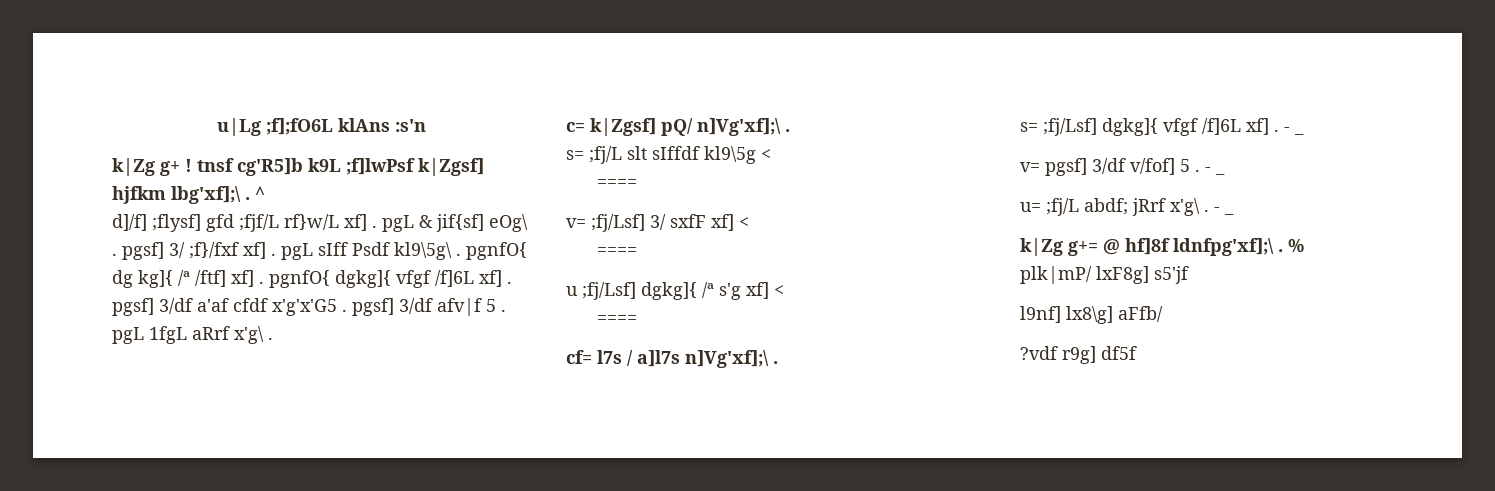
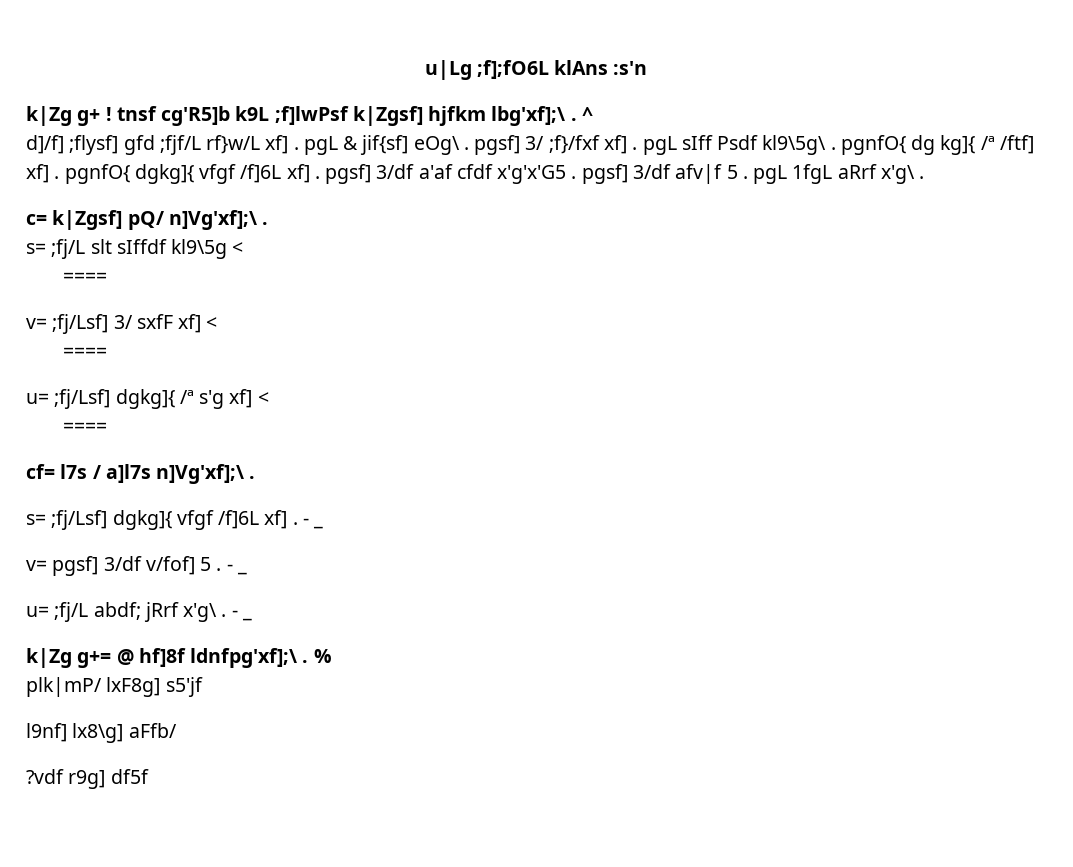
- u ;fj/Lsf] dgkg]{ /ª s'g xf] <
+ u= ;fj/Lsf] dgkg]{ /ª s'g xf] <

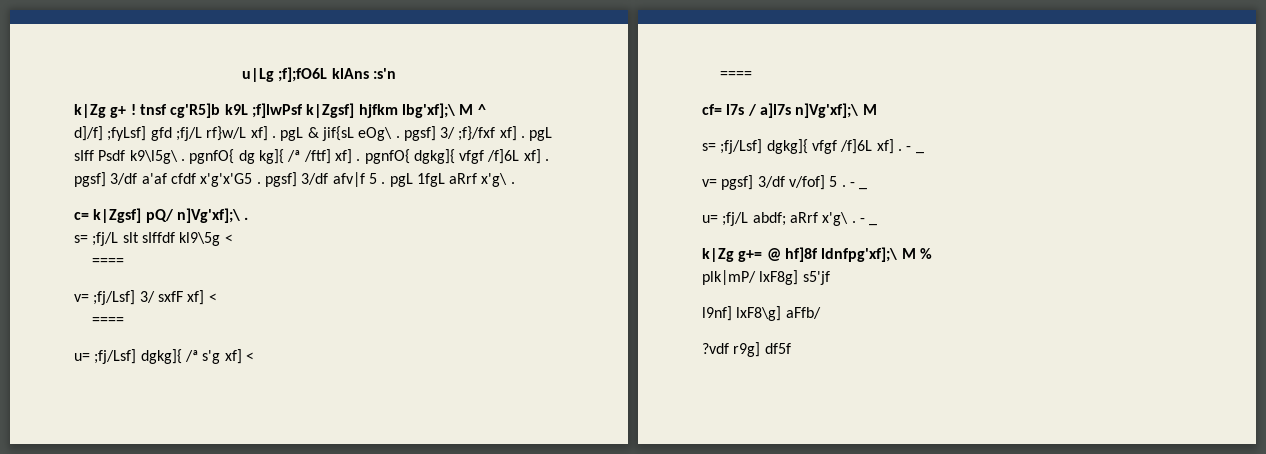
- k|Zg g+ ! tnsf cg'R5]b k9L ;f]lwPsf k|Zgsf] hjfkm lbg'xf];\ . ^
+ k|Zg g+ ! tnsf cg'R5]b k9L ;f]lwPsf k|Zgsf] hjfkm lbg'xf];\ M ^
- d]/f] ;flysf] gfd ;fjf/L rf}w/L xf] . pgL & jif{sf] eOg\ . pgsf] 3/ ;f}/fxf xf] . pgL sIff Psdf kl9\5g\ . pgnfO{ dg kg]{ /ª /ftf] xf] . pgnfO{ dgkg]{ vfgf /f]6L xf] . pgsf] 3/df a'af cfdf x'g'x'G5 . pgsf] 3/df afv|f 5 . pgL 1fgL aRrf x'g\ .
+ d]/f] ;fyLsf] gfd ;fj/L rf}w/L xf] . pgL & jif{sL eOg\ . pgsf] 3/ ;f}/fxf xf] . pgL sIff Psdf k9\l5g\ . pgnfO{ dg kg]{ /ª /ftf] xf] . pgnfO{ dgkg]{ vfgf /f]6L xf] . pgsf] 3/df a'af cfdf x'g'x'G5 . pgsf] 3/df afv|f 5 . pgL 1fgL aRrf x'g\ .
- cf= l7s / a]l7s n]Vg'xf];\ .
+ cf= l7s / a]l7s n]Vg'xf];\ M
- u= ;fj/L abdf; jRrf x'g\ .
+ u= ;fj/L abdf; aRrf x'g\ .
- k|Zg g+= @ hf]8f ldnfpg'xf];\ . %
+ k|Zg g+= @ hf]8f ldnfpg'xf];\ M %
- l9nf] lx8\g] aFfb/
+ l9nf] lxF8\g] aFfb/

